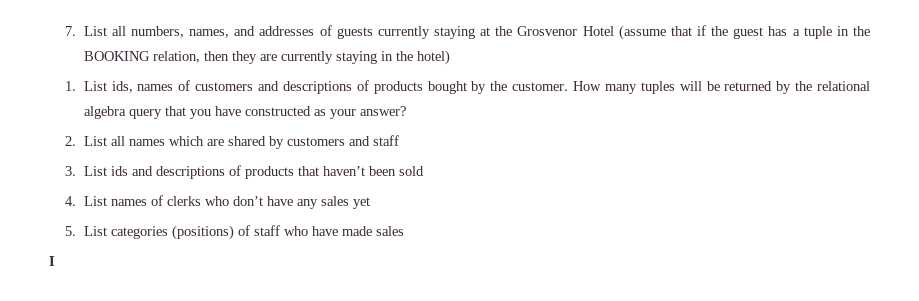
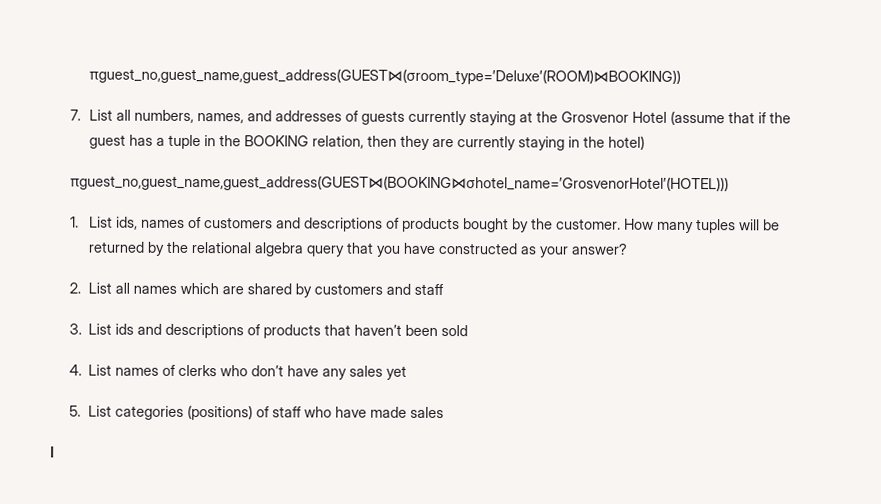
+ πguest_no,guest_name,guest_address(GUEST⋈(σroom_type=′Deluxe′(ROOM)⋈BOOKING))
+ πguest_no,guest_name,guest_address(GUEST⋈(BOOKING⋈σhotel_name=′GrosvenorHotel′(HOTEL)))

